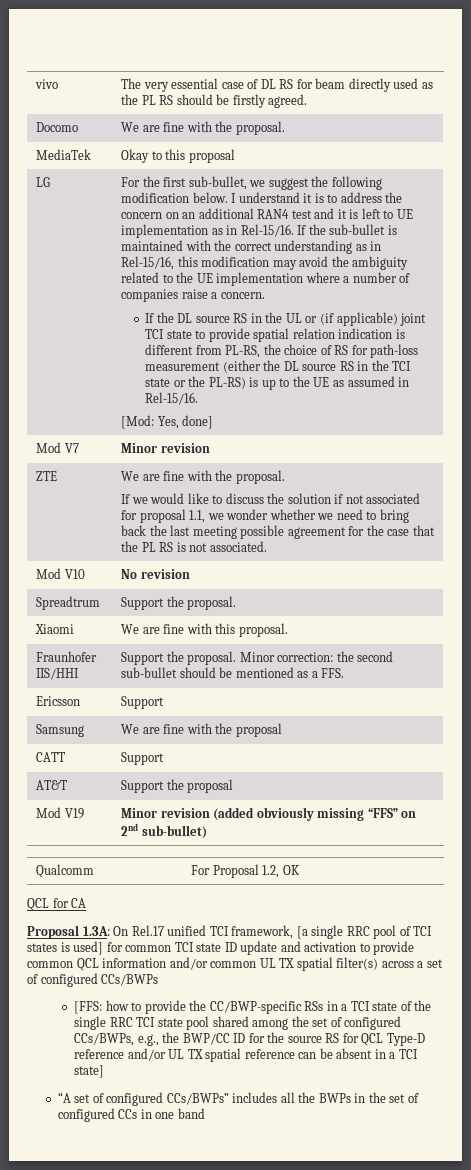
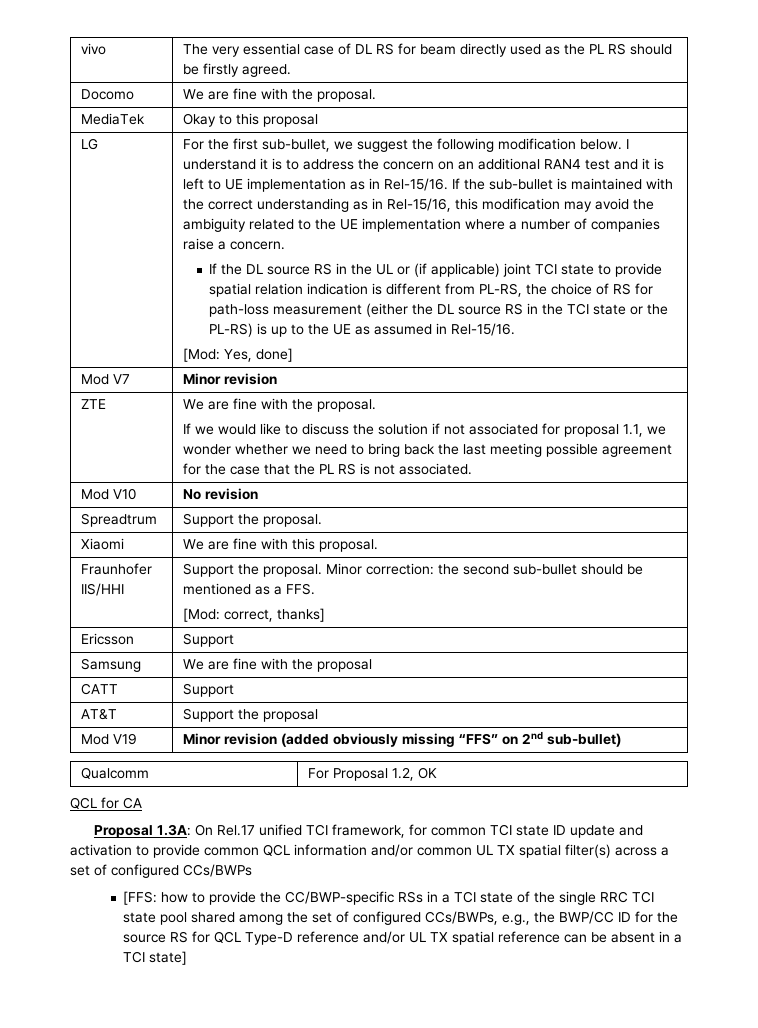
  Fraunhofer IIS/HHI | Support the proposal. Minor correction: the second sub-bullet should be mentioned as a FFS.
+ [Mod: correct, thanks]
- Proposal 1.3A: On Rel.17 unified TCI framework, [a single RRC pool of TCI states is used] for common TCI state ID update and activation to provide common QCL information and/or common UL TX spatial filter(s) across a set of configured CCs/BWPs
+ Proposal 1.3A: On Rel.17 unified TCI framework, for common TCI state ID update and activation to provide common QCL information and/or common UL TX spatial filter(s) across a set of configured CCs/BWPs
- “A set of configured CCs/BWPs” includes all the BWPs in the set of configured CCs in one band

